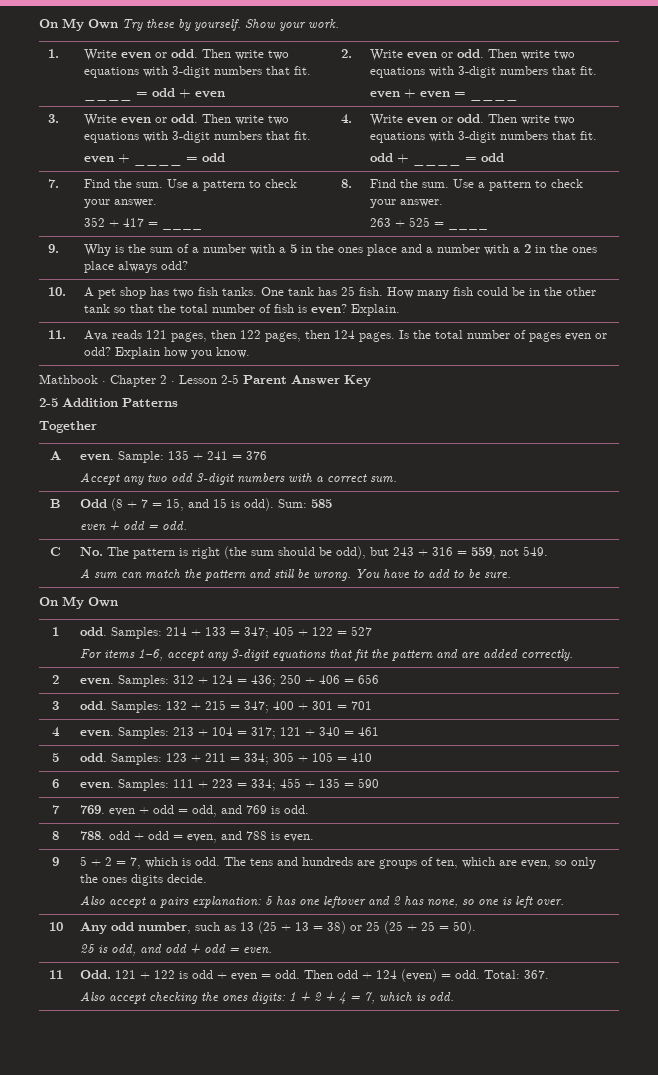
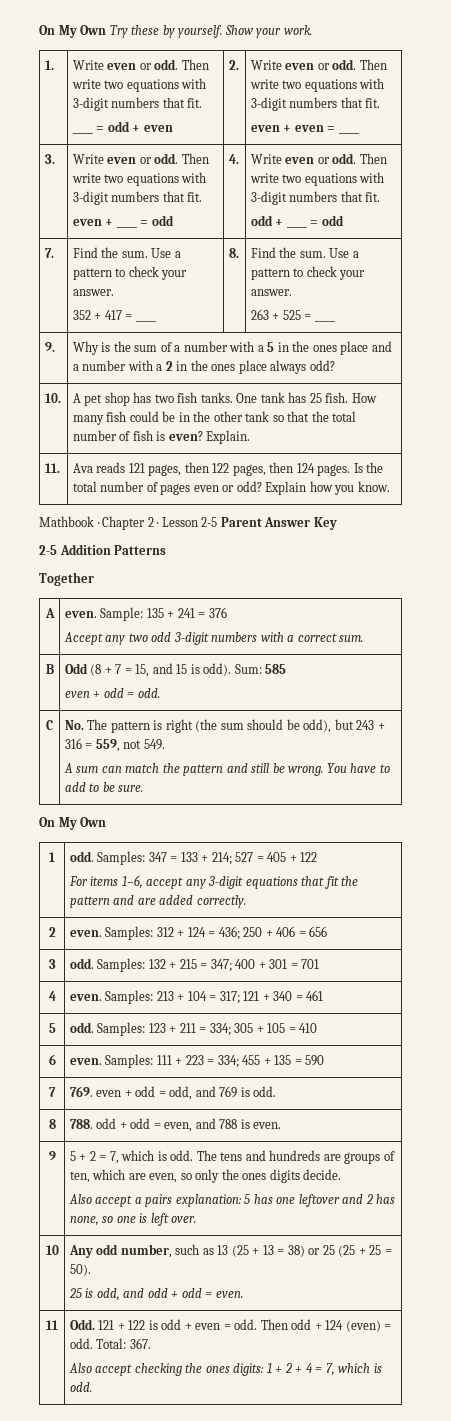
- 1 | odd. Samples: 214 + 133 = 347; 405 + 122 = 527
+ 1 | odd. Samples: 347 = 133 + 214; 527 = 405 + 122

